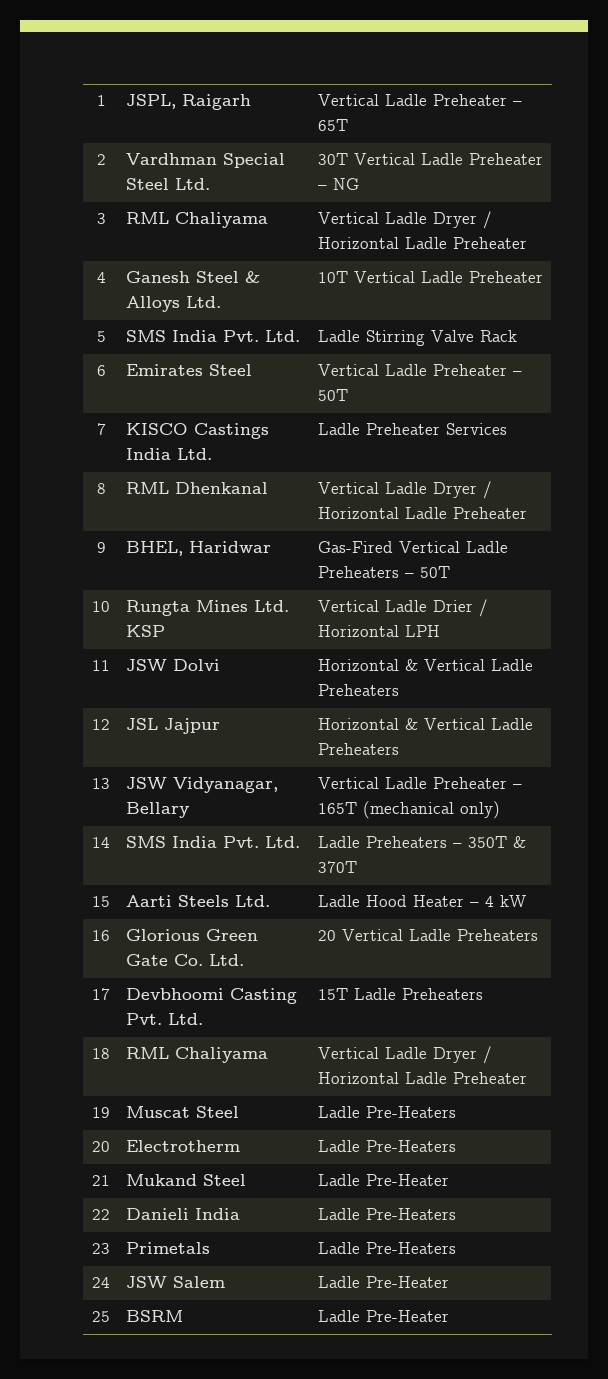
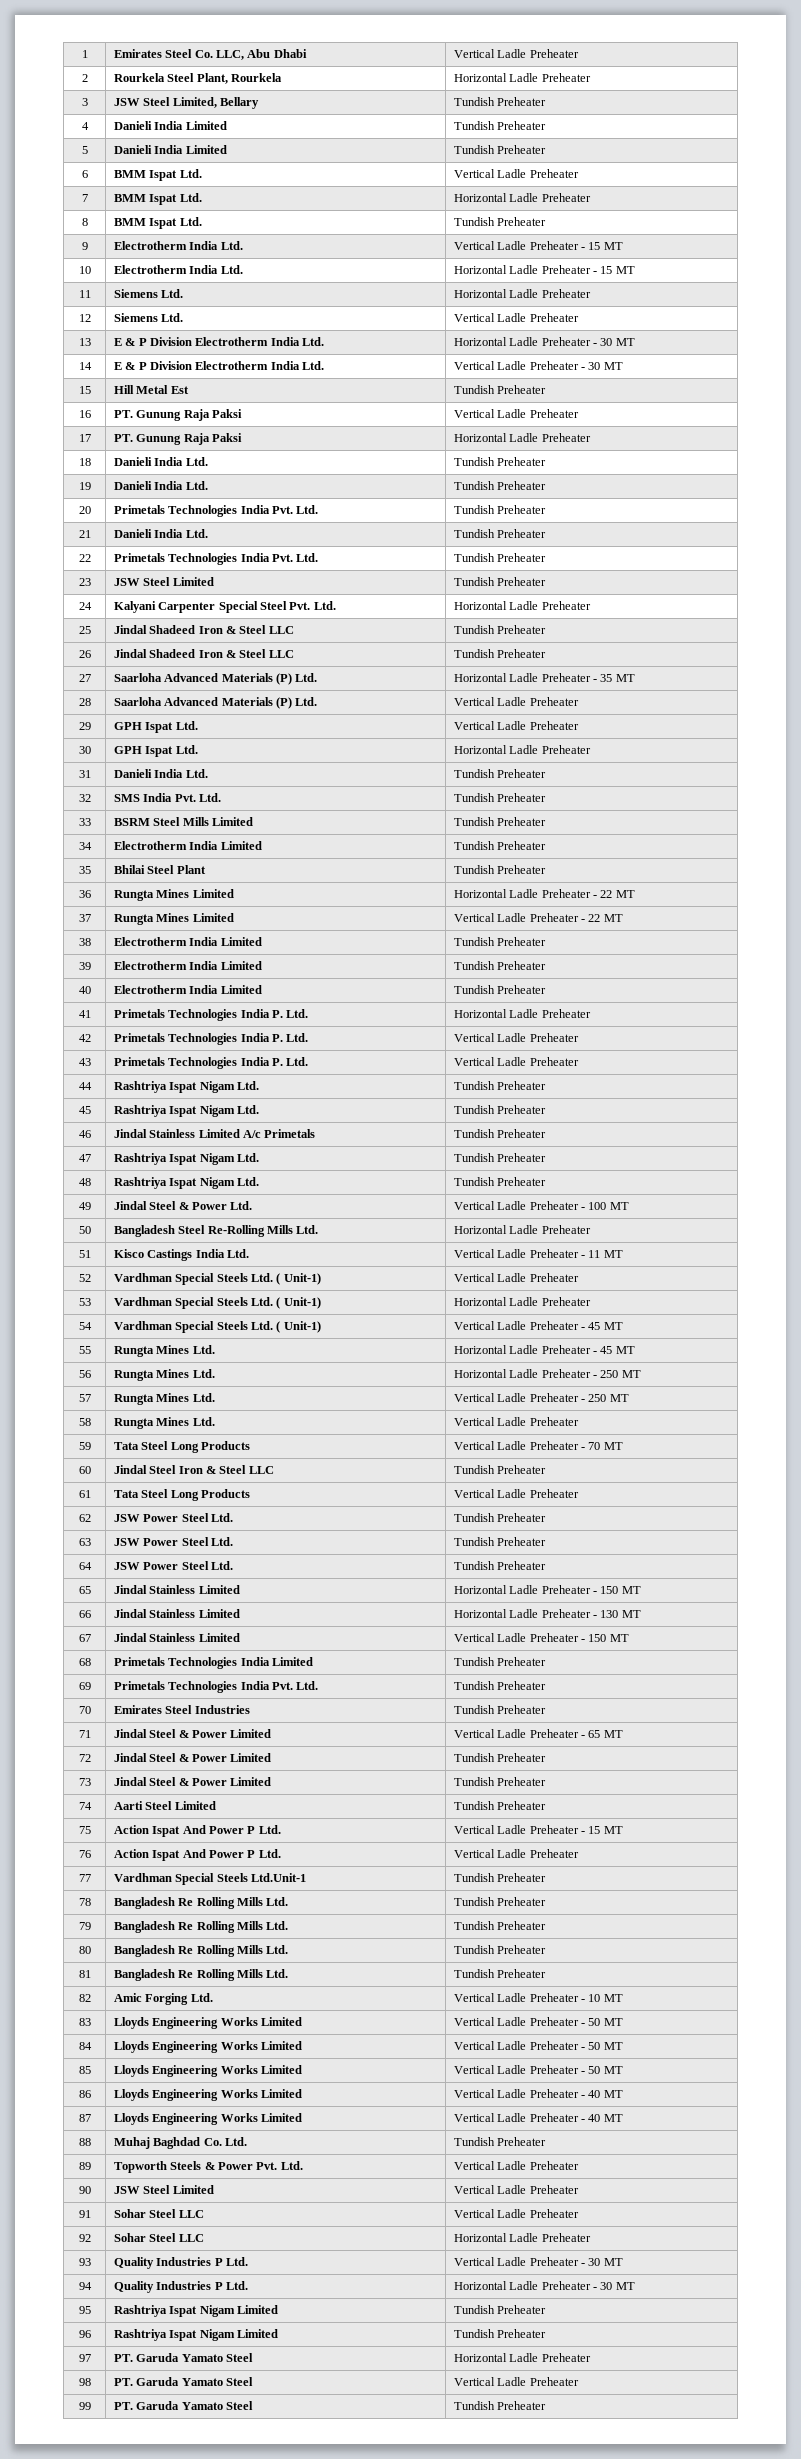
- 1 | JSPL, Raigarh | Vertical Ladle Preheater – 65T
- 2 | Vardhman Special Steel Ltd. | 30T Vertical Ladle Preheater – NG
- 3 | RML Chaliyama | Vertical Ladle Dryer / Horizontal Ladle Preheater
- 4 | Ganesh Steel & Alloys Ltd. | 10T Vertical Ladle Preheater
- 5 | SMS India Pvt. Ltd. | Ladle Stirring Valve Rack
- 6 | Emirates Steel | Vertical Ladle Preheater – 50T
- 7 | KISCO Castings India Ltd. | Ladle Preheater Services
- 8 | RML Dhenkanal | Vertical Ladle Dryer / Horizontal Ladle Preheater
- 9 | BHEL, Haridwar | Gas-Fired Vertical Ladle Preheaters – 50T
- 10 | Rungta Mines Ltd. KSP | Vertical Ladle Drier / Horizontal LPH
- 11 | JSW Dolvi | Horizontal & Vertical Ladle Preheaters
- 12 | JSL Jajpur | Horizontal & Vertical Ladle Preheaters
- 13 | JSW Vidyanagar, Bellary | Vertical Ladle Preheater – 165T (mechanical only)
- 14 | SMS India Pvt. Ltd. | Ladle Preheaters – 350T & 370T
- 15 | Aarti Steels Ltd. | Ladle Hood Heater – 4 kW
- 16 | Glorious Green Gate Co. Ltd. | 20 Vertical Ladle Preheaters
- 17 | Devbhoomi Casting Pvt. Ltd. | 15T Ladle Preheaters
- 18 | RML Chaliyama | Vertical Ladle Dryer / Horizontal Ladle Preheater
- 19 | Muscat Steel | Ladle Pre-Heaters
- 20 | Electrotherm | Ladle Pre-Heaters
- 21 | Mukand Steel | Ladle Pre-Heater
- 22 | Danieli India | Ladle Pre-Heaters
- 23 | Primetals | Ladle Pre-Heaters
- 24 | JSW Salem | Ladle Pre-Heater
- 25 | BSRM | Ladle Pre-Heater
+ 1 | Emirates Steel Co. LLC, Abu Dhabi | Vertical Ladle Preheater
+ 2 | Rourkela Steel Plant, Rourkela | Horizontal Ladle Preheater
+ 3 | JSW Steel Limited, Bellary | Tundish Preheater
+ 4 | Danieli India Limited | Tundish Preheater
+ 5 | Danieli India Limited | Tundish Preheater
+ 6 | BMM Ispat Ltd. | Vertical Ladle Preheater
+ 7 | BMM Ispat Ltd. | Horizontal Ladle Preheater
+ 8 | BMM Ispat Ltd. | Tundish Preheater
+ 9 | Electrotherm India Ltd. | Vertical Ladle Preheater - 15 MT
+ 10 | Electrotherm India Ltd. | Horizontal Ladle Preheater - 15 MT
+ 11 | Siemens Ltd. | Horizontal Ladle Preheater
+ 12 | Siemens Ltd. | Vertical Ladle Preheater
+ 13 | E & P Division Electrotherm India Ltd. | Horizontal Ladle Preheater - 30 MT
+ 14 | E & P Division Electrotherm India Ltd. | Vertical Ladle Preheater - 30 MT
+ 15 | Hill Metal Est | Tundish Preheater
+ 16 | PT. Gunung Raja Paksi | Vertical Ladle Preheater
+ 17 | PT. Gunung Raja Paksi | Horizontal Ladle Preheater
+ 18 | Danieli India Ltd. | Tundish Preheater
+ 19 | Danieli India Ltd. | Tundish Preheater
+ 20 | Primetals Technologies India Pvt. Ltd. | Tundish Preheater
+ 21 | Danieli India Ltd. | Tundish Preheater
+ 22 | Primetals Technologies India Pvt. Ltd. | Tundish Preheater
+ 23 | JSW Steel Limited | Tundish Preheater
+ 24 | Kalyani Carpenter Special Steel Pvt. Ltd. | Horizontal Ladle Preheater
+ 25 | Jindal Shadeed Iron & Steel LLC | Tundish Preheater
+ 26 | Jindal Shadeed Iron & Steel LLC | Tundish Preheater
+ 27 | Saarloha Advanced Materials (P) Ltd. | Horizontal Ladle Preheater - 35 MT
+ 28 | Saarloha Advanced Materials (P) Ltd. | Vertical Ladle Preheater
+ 29 | GPH Ispat Ltd. | Vertical Ladle Preheater
+ 30 | GPH Ispat Ltd. | Horizontal Ladle Preheater
+ 31 | Danieli India Ltd. | Tundish Preheater
+ 32 | SMS India Pvt. Ltd. | Tundish Preheater
+ 33 | BSRM Steel Mills Limited | Tundish Preheater
+ 34 | Electrotherm India Limited | Tundish Preheater
+ 35 | Bhilai Steel Plant | Tundish Preheater
+ 36 | Rungta Mines Limited | Horizontal Ladle Preheater - 22 MT
+ 37 | Rungta Mines Limited | Vertical Ladle Preheater - 22 MT
+ 38 | Electrotherm India Limited | Tundish Preheater
+ 39 | Electrotherm India Limited | Tundish Preheater
+ 40 | Electrotherm India Limited | Tundish Preheater
+ 41 | Primetals Technologies India P. Ltd. | Horizontal Ladle Preheater
+ 42 | Primetals Technologies India P. Ltd. | Vertical Ladle Preheater
+ 43 | Primetals Technologies India P. Ltd. | Vertical Ladle Preheater
+ 44 | Rashtriya Ispat Nigam Ltd. | Tundish Preheater
+ 45 | Rashtriya Ispat Nigam Ltd. | Tundish Preheater
+ 46 | Jindal Stainless Limited A/c Primetals | Tundish Preheater
+ 47 | Rashtriya Ispat Nigam Ltd. | Tundish Preheater
+ 48 | Rashtriya Ispat Nigam Ltd. | Tundish Preheater
+ 49 | Jindal Steel & Power Ltd. | Vertical Ladle Preheater - 100 MT
+ 50 | Bangladesh Steel Re-Rolling Mills Ltd. | Horizontal Ladle Preheater
+ 51 | Kisco Castings India Ltd. | Vertical Ladle Preheater - 11 MT
+ 52 | Vardhman Special Steels Ltd. ( Unit-1) | Vertical Ladle Preheater
+ 53 | Vardhman Special Steels Ltd. ( Unit-1) | Horizontal Ladle Preheater
+ 54 | Vardhman Special Steels Ltd. ( Unit-1) | Vertical Ladle Preheater - 45 MT
+ 55 | Rungta Mines Ltd. | Horizontal Ladle Preheater - 45 MT
+ 56 | Rungta Mines Ltd. | Horizontal Ladle Preheater - 250 MT
+ 57 | Rungta Mines Ltd. | Vertical Ladle Preheater - 250 MT
+ 58 | Rungta Mines Ltd. | Vertical Ladle Preheater
+ 59 | Tata Steel Long Products | Vertical Ladle Preheater - 70 MT
+ 60 | Jindal Steel Iron & Steel LLC | Tundish Preheater
+ 61 | Tata Steel Long Products | Vertical Ladle Preheater
+ 62 | JSW Power Steel Ltd. | Tundish Preheater
+ 63 | JSW Power Steel Ltd. | Tundish Preheater
+ 64 | JSW Power Steel Ltd. | Tundish Preheater
+ 65 | Jindal Stainless Limited | Horizontal Ladle Preheater - 150 MT
+ 66 | Jindal Stainless Limited | Horizontal Ladle Preheater - 130 MT
+ 67 | Jindal Stainless Limited | Vertical Ladle Preheater - 150 MT
+ 68 | Primetals Technologies India Limited | Tundish Preheater
+ 69 | Primetals Technologies India Pvt. Ltd. | Tundish Preheater
+ 70 | Emirates Steel Industries | Tundish Preheater
+ 71 | Jindal Steel & Power Limited | Vertical Ladle Preheater - 65 MT
+ 72 | Jindal Steel & Power Limited | Tundish Preheater
+ 73 | Jindal Steel & Power Limited | Tundish Preheater
+ 74 | Aarti Steel Limited | Tundish Preheater
+ 75 | Action Ispat And Power P Ltd. | Vertical Ladle Preheater - 15 MT
+ 76 | Action Ispat And Power P Ltd. | Vertical Ladle Preheater
+ 77 | Vardhman Special Steels Ltd.Unit-1 | Tundish Preheater
+ 78 | Bangladesh Re Rolling Mills Ltd. | Tundish Preheater
+ 79 | Bangladesh Re Rolling Mills Ltd. | Tundish Preheater
+ 80 | Bangladesh Re Rolling Mills Ltd. | Tundish Preheater
+ 81 | Bangladesh Re Rolling Mills Ltd. | Tundish Preheater
+ 82 | Amic Forging Ltd. | Vertical Ladle Preheater - 10 MT
+ 83 | Lloyds Engineering Works Limited | Vertical Ladle Preheater - 50 MT
+ 84 | Lloyds Engineering Works Limited | Vertical Ladle Preheater - 50 MT
+ 85 | Lloyds Engineering Works Limited | Vertical Ladle Preheater - 50 MT
+ 86 | Lloyds Engineering Works Limited | Vertical Ladle Preheater - 40 MT
+ 87 | Lloyds Engineering Works Limited | Vertical Ladle Preheater - 40 MT
+ 88 | Muhaj Baghdad Co. Ltd. | Tundish Preheater
+ 89 | Topworth Steels & Power Pvt. Ltd. | Vertical Ladle Preheater
+ 90 | JSW Steel Limited | Vertical Ladle Preheater
+ 91 | Sohar Steel LLC | Vertical Ladle Preheater
+ 92 | Sohar Steel LLC | Horizontal Ladle Preheater
+ 93 | Quality Industries P Ltd. | Vertical Ladle Preheater - 30 MT
+ 94 | Quality Industries P Ltd. | Horizontal Ladle Preheater - 30 MT
+ 95 | Rashtriya Ispat Nigam Limited | Tundish Preheater
+ 96 | Rashtriya Ispat Nigam Limited | Tundish Preheater
+ 97 | PT. Garuda Yamato Steel | Horizontal Ladle Preheater
+ 98 | PT. Garuda Yamato Steel | Vertical Ladle Preheater
+ 99 | PT. Garuda Yamato Steel | Tundish Preheater

